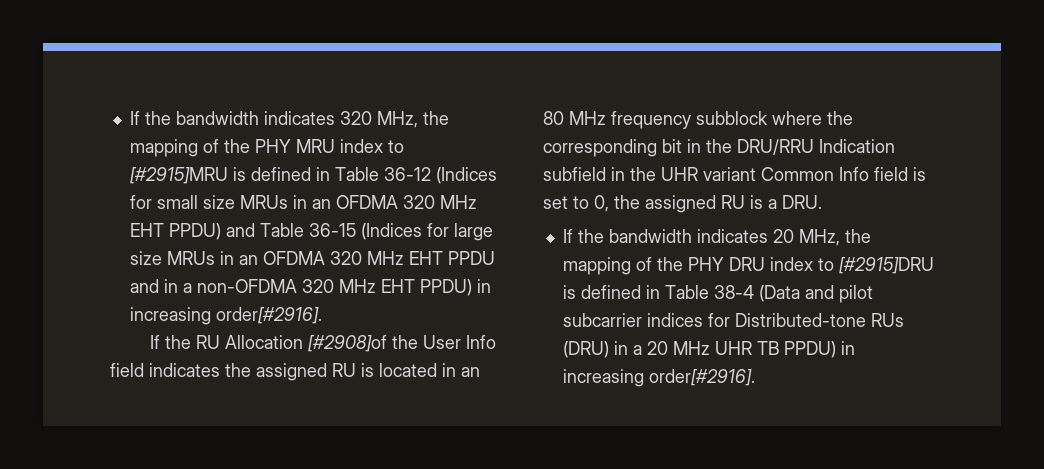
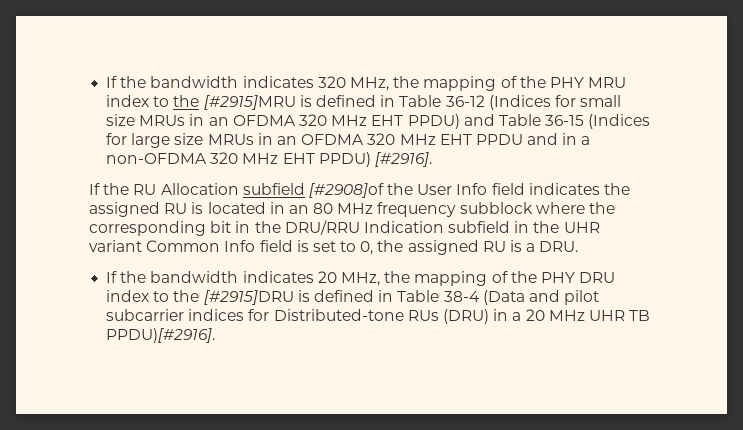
- If the bandwidth indicates 320 MHz, the mapping of the PHY MRU index to [#2915]MRU is defined in Table 36-12 (Indices for small size MRUs in an OFDMA 320 MHz EHT PPDU) and Table 36-15 (Indices for large size MRUs in an OFDMA 320 MHz EHT PPDU and in a non-OFDMA 320 MHz EHT PPDU) in increasing order[#2916].
+ If the bandwidth indicates 320 MHz, the mapping of the PHY MRU index to the [#2915]MRU is defined in Table 36-12 (Indices for small size MRUs in an OFDMA 320 MHz EHT PPDU) and Table 36-15 (Indices for large size MRUs in an OFDMA 320 MHz EHT PPDU and in a non-OFDMA 320 MHz EHT PPDU) [#2916].
- If the RU Allocation [#2908]of the User Info field indicates the assigned RU is located in an 80 MHz frequency subblock where the corresponding bit in the DRU/RRU Indication subfield in the UHR variant Common Info field is set to 0, the assigned RU is a DRU.
+ If the RU Allocation subfield [#2908]of the User Info field indicates the assigned RU is located in an 80 MHz frequency subblock where the corresponding bit in the DRU/RRU Indication subfield in the UHR variant Common Info field is set to 0, the assigned RU is a DRU.
- If the bandwidth indicates 20 MHz, the mapping of the PHY DRU index to [#2915]DRU is defined in Table 38-4 (Data and pilot subcarrier indices for Distributed-tone RUs (DRU) in a 20 MHz UHR TB PPDU) in increasing order[#2916].
+ If the bandwidth indicates 20 MHz, the mapping of the PHY DRU index to the [#2915]DRU is defined in Table 38-4 (Data and pilot subcarrier indices for Distributed-tone RUs (DRU) in a 20 MHz UHR TB PPDU)[#2916].

